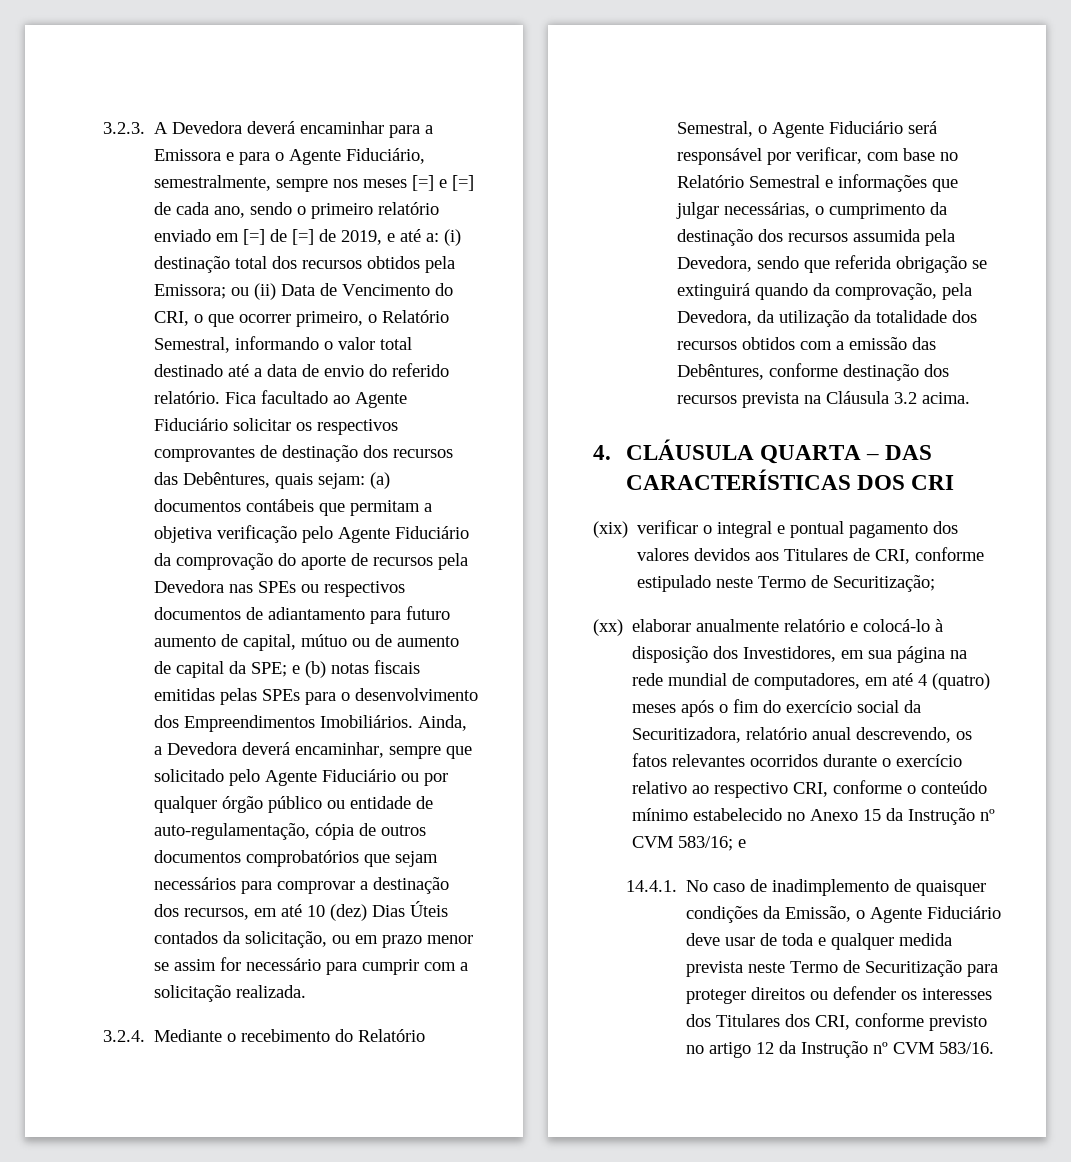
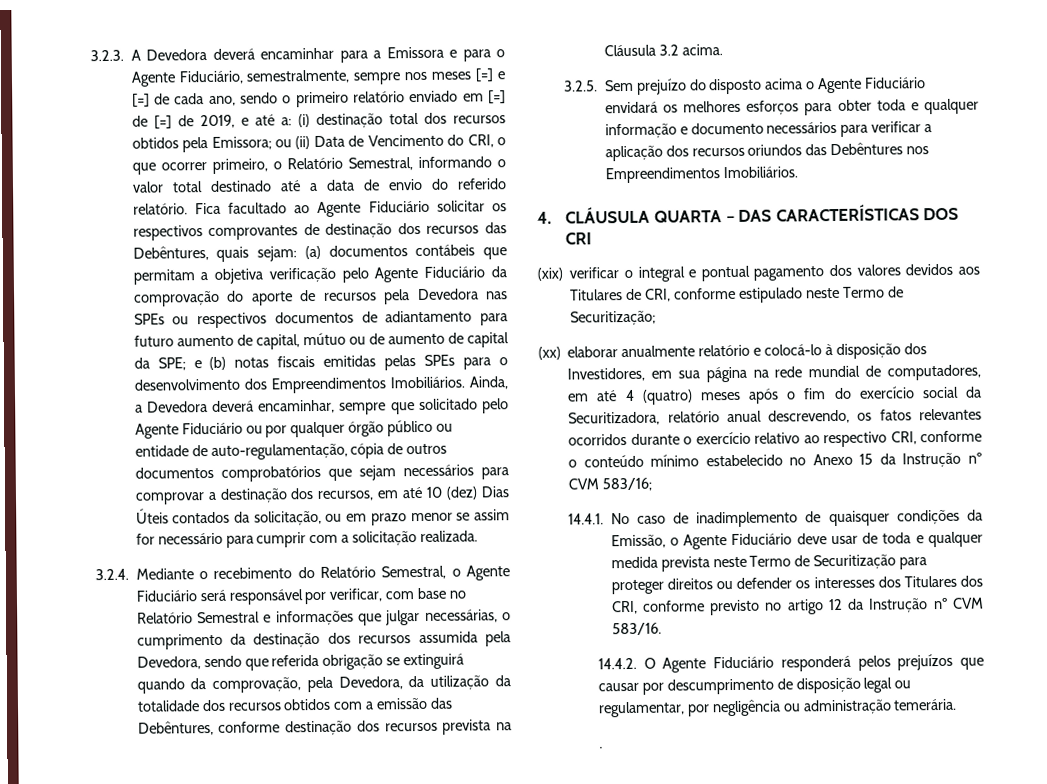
+ 3.2.5. Sem prejuízo do disposto acima o Agente Fiduciário envidará os melhores esforços para obter toda e qualquer informação e documento necessários para verificar a aplicação dos recursos oriundos das Debêntures nos Empreendimentos Imobiliários.
- (xx) elaborar anualmente relatório e colocá-lo à disposição dos Investidores, em sua página na rede mundial de computadores, em até 4 (quatro) meses após o fim do exercício social da Securitizadora, relatório anual descrevendo, os fatos relevantes ocorridos durante o exercício relativo ao respectivo CRI, conforme o conteúdo mínimo estabelecido no Anexo 15 da Instrução nº CVM 583/16; e
+ (xx) elaborar anualmente relatório e colocá-lo à disposição dos Investidores, em sua página na rede mundial de computadores, em até 4 (quatro) meses após o fim do exercício social da Securitizadora, relatório anual descrevendo, os fatos relevantes ocorridos durante o exercício relativo ao respectivo CRI, conforme o conteúdo mínimo estabelecido no Anexo 15 da Instrução nº CVM 583/16;
+ 14.4.2. O Agente Fiduciário responderá pelos prejuízos que causar por descumprimento de disposição legal ou regulamentar, por negligência ou administração temerária.
+ .

